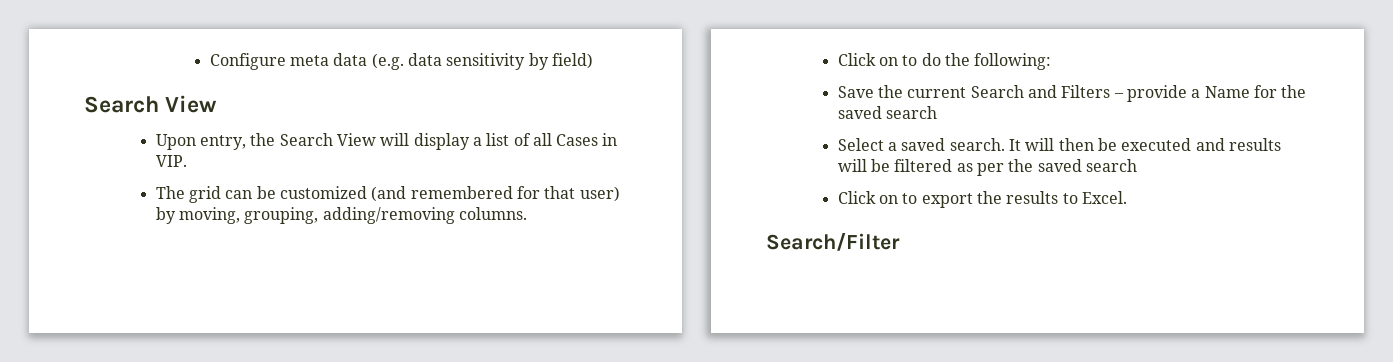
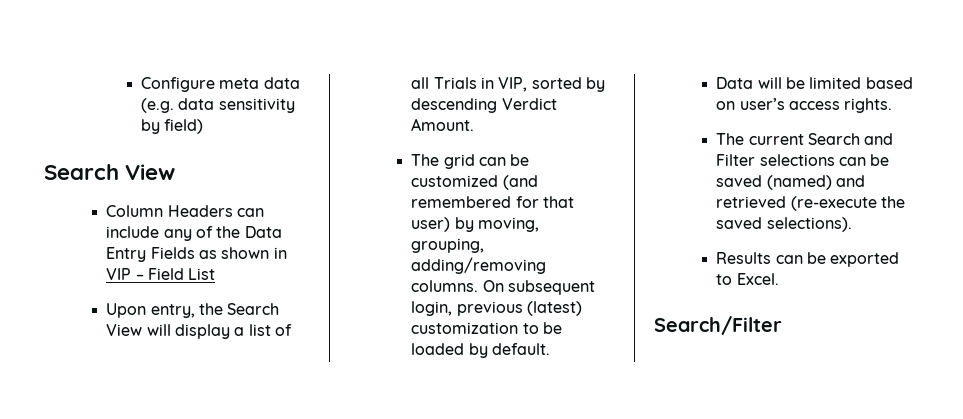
+ Column Headers can include any of the Data Entry Fields as shown in VIP – Field List
- Upon entry, the Search View will display a list of all Cases in VIP.
+ Upon entry, the Search View will display a list of all Trials in VIP, sorted by descending Verdict Amount.
- The grid can be customized (and remembered for that user) by moving, grouping, adding/removing columns.
- Click on to do the following:
- Save the current Search and Filters – provide a Name for the saved search
- Select a saved search. It will then be executed and results will be filtered as per the saved search
- Click on to export the results to Excel.
+ The grid can be customized (and remembered for that user) by moving, grouping, adding/removing columns. On subsequent login, previous (latest) customization to be loaded by default.
+ Data will be limited based on user’s access rights.
+ The current Search and Filter selections can be saved (named) and retrieved (re-execute the saved selections).
+ Results can be exported to Excel.

